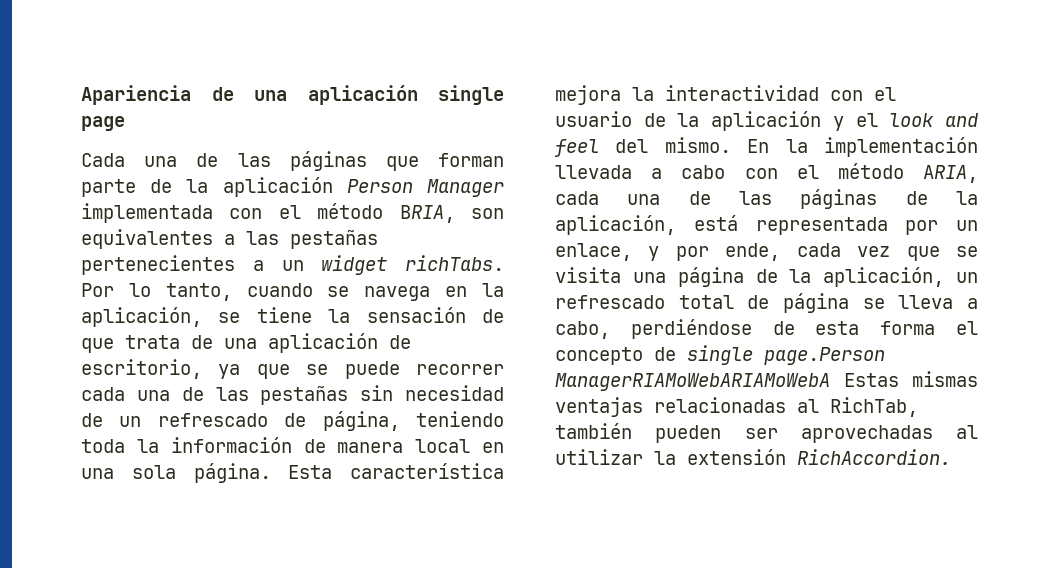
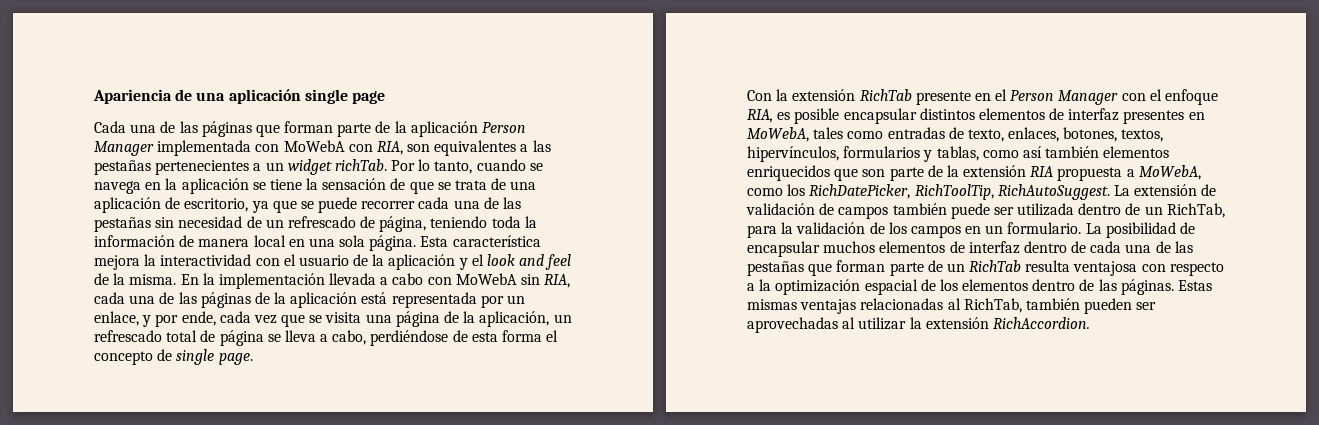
- Cada una de las páginas que forman parte de la aplicación Person Manager implementada con el método BRIA, son equivalentes a las pestañas pertenecientes a un widget richTabs.
+ Cada una de las páginas que forman parte de la aplicación Person Manager implementada con MoWebA con RIA, son equivalentes a las pestañas pertenecientes a un widget richTab.
- Por lo tanto, cuando se navega en la aplicación, se tiene la sensación de que trata de una aplicación de escritorio, ya que se puede recorrer cada una de las pestañas sin necesidad de un refrescado de página, teniendo toda la información de manera local en una sola página.
+ Por lo tanto, cuando se navega en la aplicación se tiene la sensación de que se trata de una aplicación de escritorio, ya que se puede recorrer cada una de las pestañas sin necesidad de un refrescado de página, teniendo toda la información de manera local en una sola página.
- Esta característica mejora la interactividad con el usuario de la aplicación y el look and feel del mismo.
+ Esta característica mejora la interactividad con el usuario de la aplicación y el look and feel de la misma.
- En la implementación llevada a cabo con el método ARIA, cada una de las páginas de la aplicación, está representada por un enlace, y por ende, cada vez que se visita una página de la aplicación, un refrescado total de página se lleva a cabo, perdiéndose de esta forma el concepto de single page.Person ManagerRIAMoWebARIAMoWebA Estas mismas ventajas relacionadas al RichTab, también pueden ser aprovechadas al utilizar la extensión RichAccordion.
+ En la implementación llevada a cabo con MoWebA sin RIA, cada una de las páginas de la aplicación está representada por un enlace, y por ende, cada vez que se visita una página de la aplicación, un refrescado total de página se lleva a cabo, perdiéndose de esta forma el concepto de single page.
+ Con la extensión RichTab presente en el Person Manager con el enfoque RIA, es posible encapsular distintos elementos de interfaz presentes en MoWebA, tales como entradas de texto, enlaces, botones, textos, hipervínculos, formularios y tablas, como así también elementos enriquecidos que son parte de la extensión RIA propuesta a MoWebA, como los RichDatePicker, RichToolTip, RichAutoSuggest. La extensión de validación de campos también puede ser utilizada dentro de un RichTab, para la validación de los campos en un formulario. La posibilidad de encapsular muchos elementos de interfaz dentro de cada una de las pestañas que forman parte de un RichTab resulta ventajosa con respecto a la optimización espacial de los elementos dentro de las páginas. Estas mismas ventajas relacionadas al RichTab, también pueden ser aprovechadas al utilizar la extensión RichAccordion.

